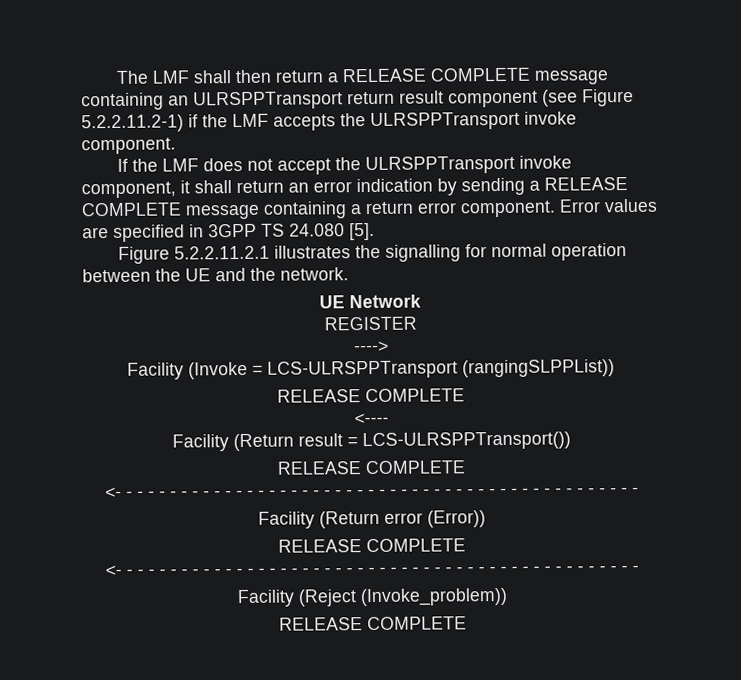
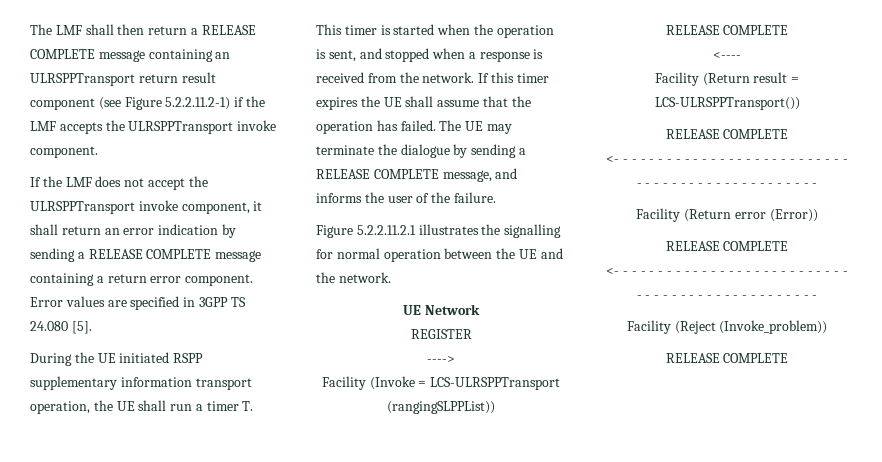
+ During the UE initiated RSPP supplementary information transport operation, the UE shall run a timer T. This timer is started when the operation is sent, and stopped when a response is received from the network. If this timer expires the UE shall assume that the operation has failed. The UE may terminate the dialogue by sending a RELEASE COMPLETE message, and informs the user of the failure.

